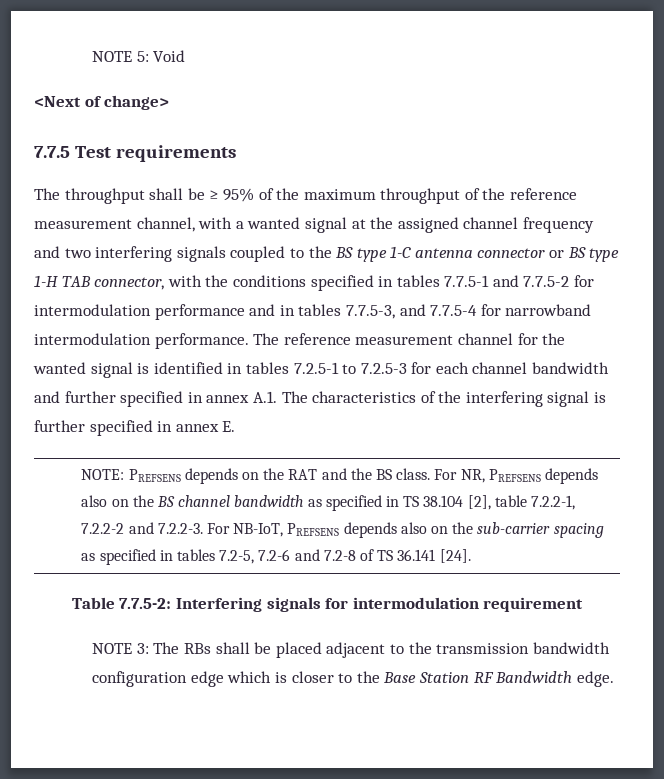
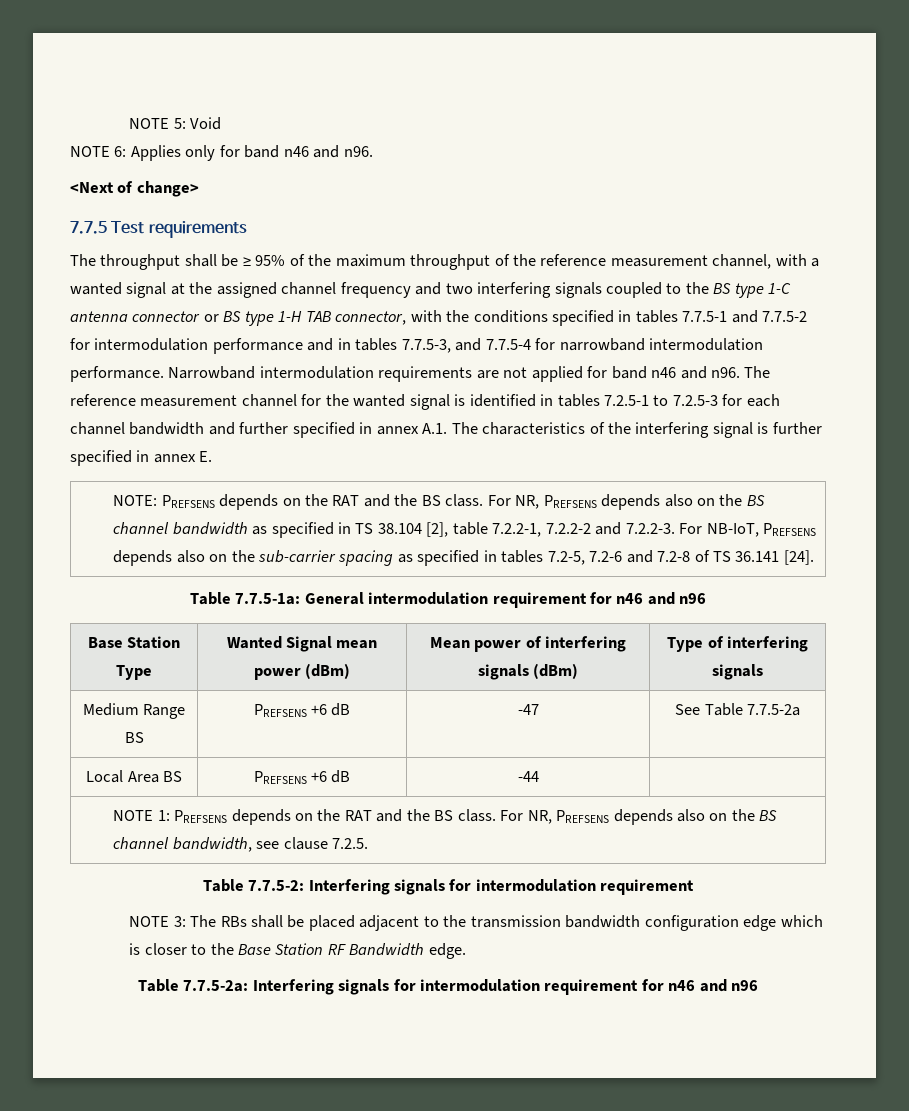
+ NOTE 6: Applies only for band n46 and n96.
+ Narrowband intermodulation requirements are not applied for band n46 and n96.
+ Table 7.7.5-1a: General intermodulation requirement for n46 and n96
+ Base Station Type | Wanted Signal mean power (dBm) | Mean power of interfering signals (dBm) | Type of interfering signals
+ Medium Range BS | PREFSENS +6 dB | -47 | See Table 7.7.5-2a
+ Local Area BS | PREFSENS +6 dB | -44 |
+ NOTE 1: PREFSENS depends on the RAT and the BS class. For NR, PREFSENS depends also on the BS channel bandwidth, see clause 7.2.5.
+ Table 7.7.5-2a: Interfering signals for intermodulation requirement for n46 and n96

